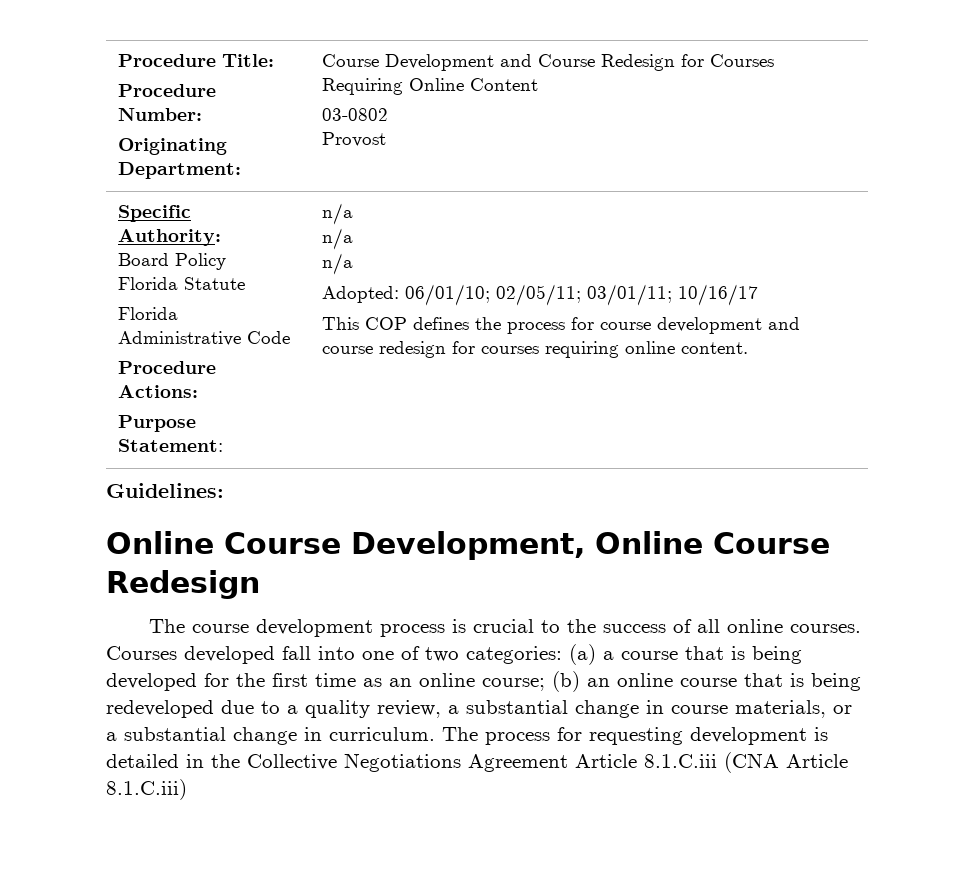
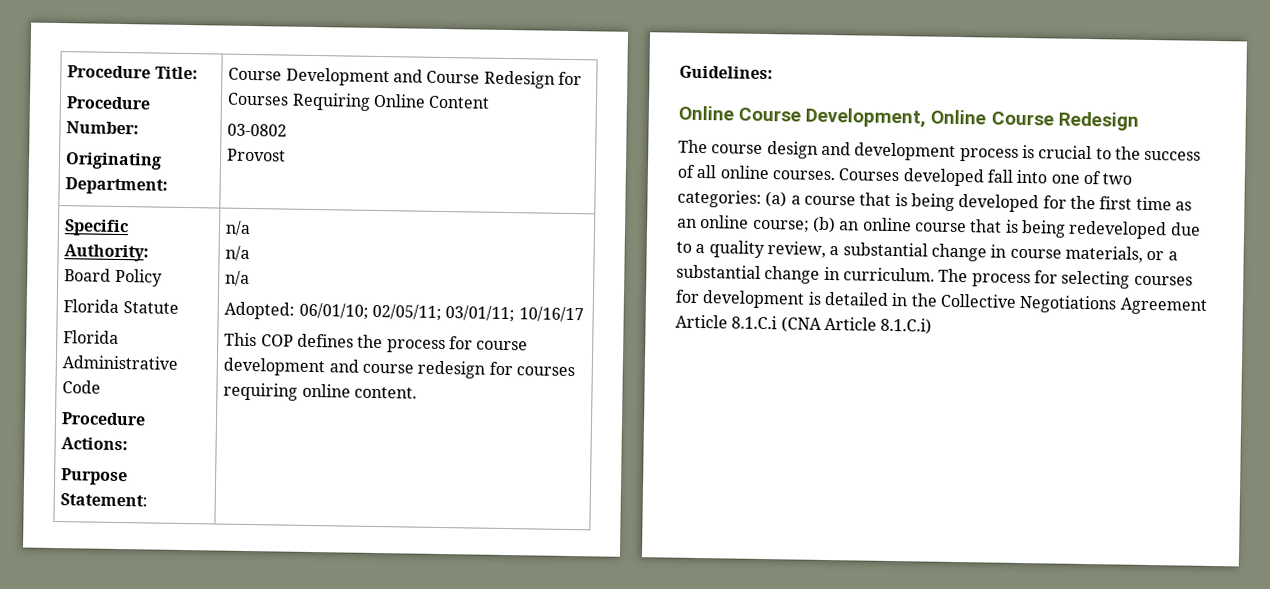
- The course development process is crucial to the success of all online courses.
+ The course design and development process is crucial to the success of all online courses.
- The process for requesting development is detailed in the Collective Negotiations Agreement Article 8.1.C.iii (CNA Article 8.1.C.iii)
+ The process for selecting courses for development is detailed in the Collective Negotiations Agreement Article 8.1.C.i (CNA Article 8.1.C.i)

